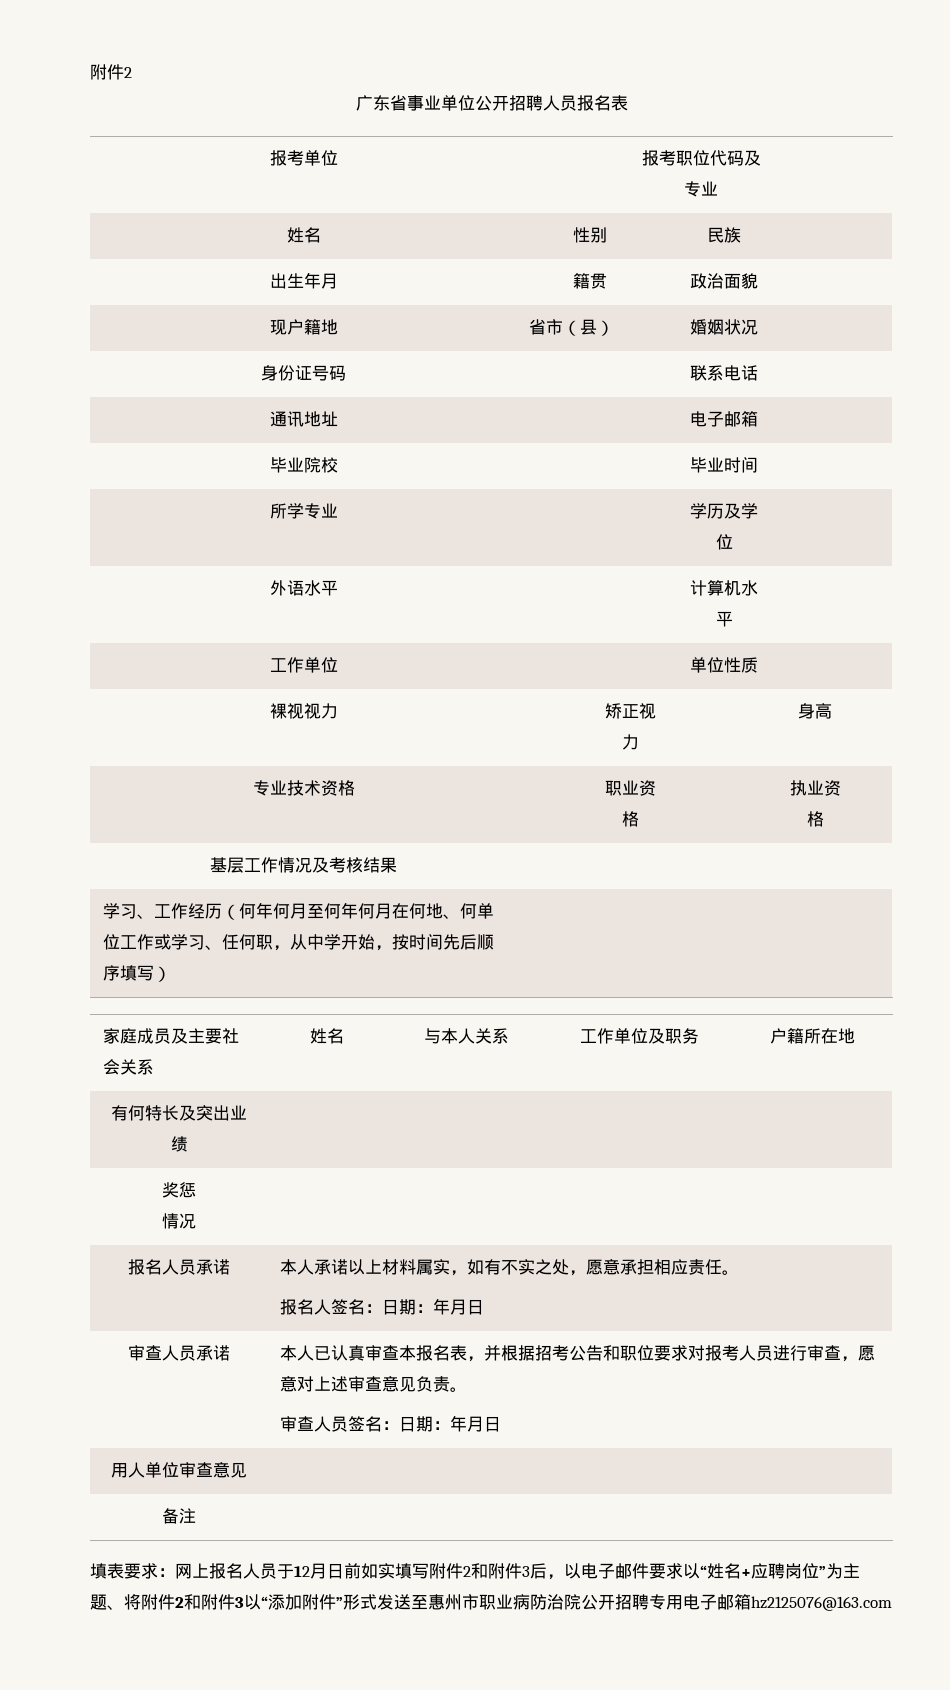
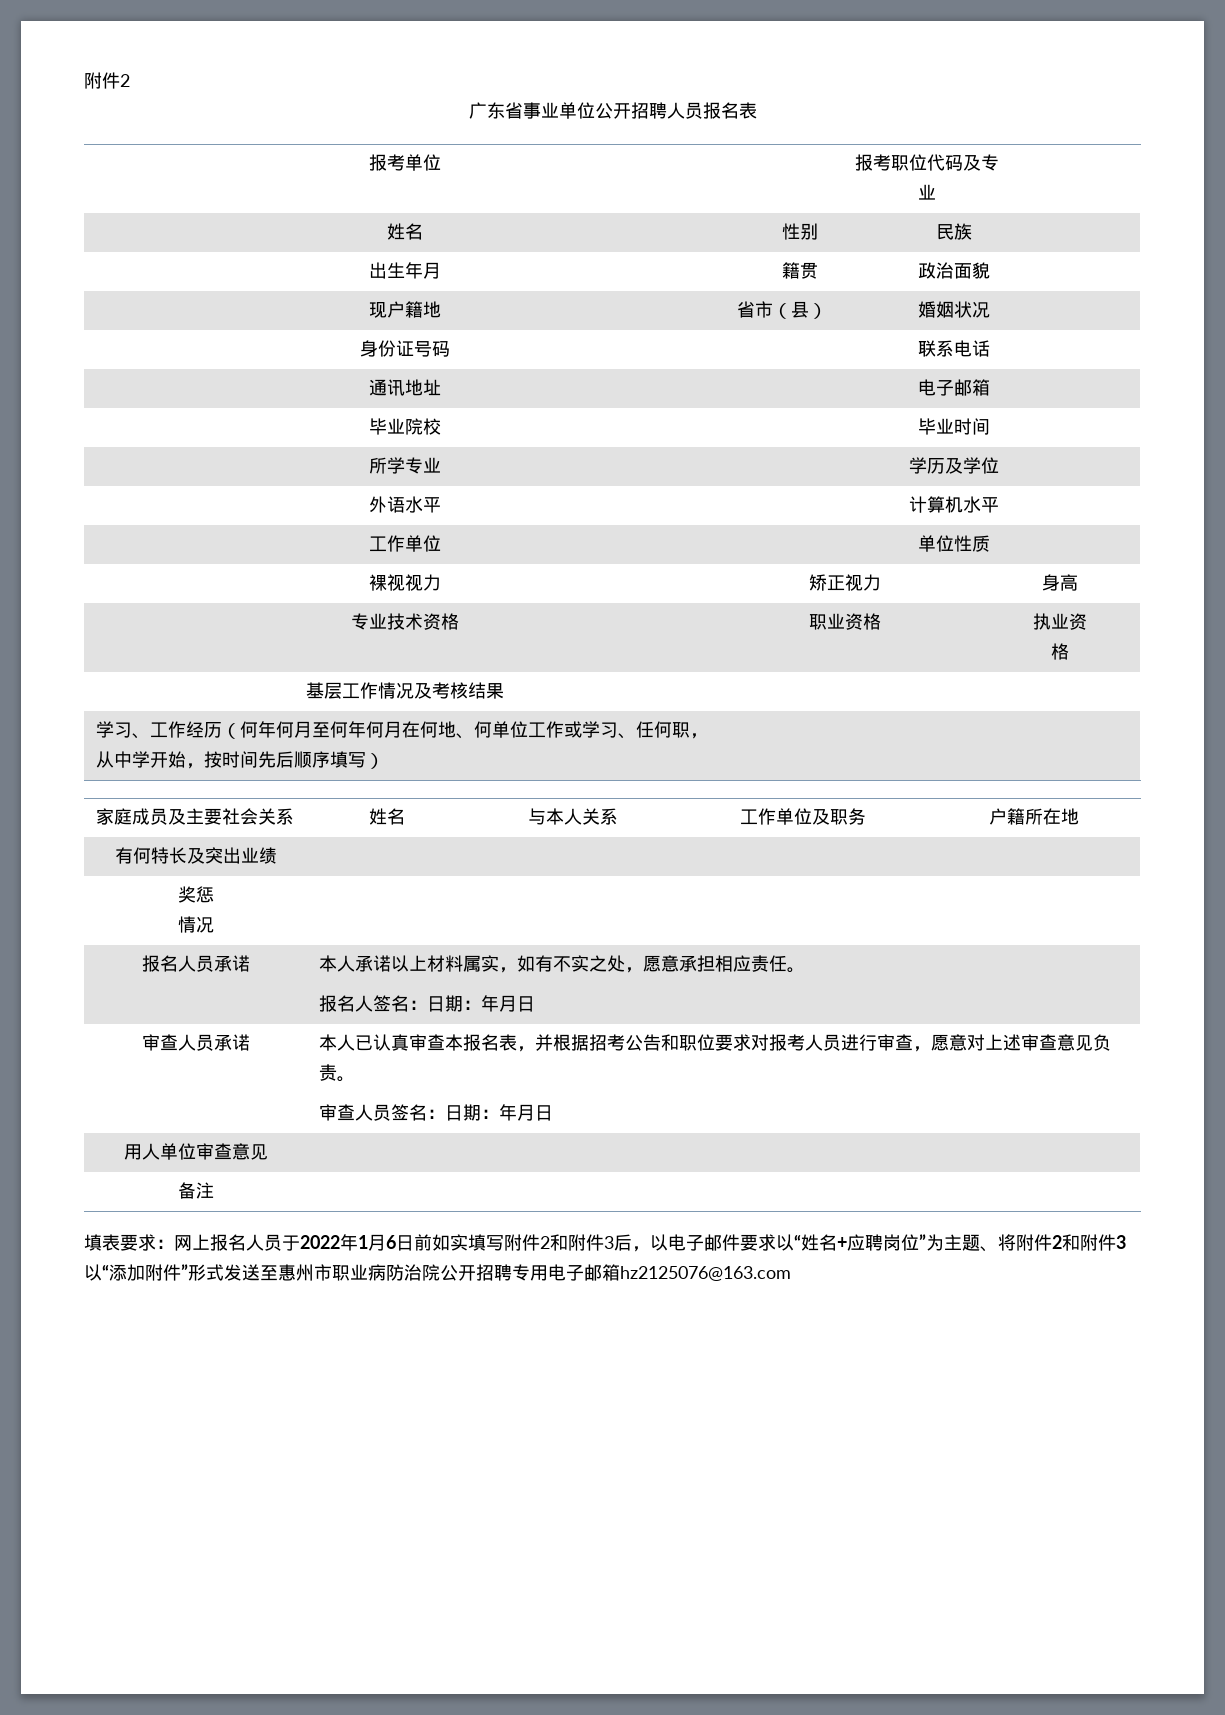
- 填表要求：网上报名人员于12月日前如实填写附件2和附件3后，以电子邮件要求以“姓名+应聘岗位”为主题、将附件2和附件3以“添加附件”形式发送至惠州市职业病防治院公开招聘专用电子邮箱hz2125076@163.com
+ 填表要求：网上报名人员于2022年1月6日前如实填写附件2和附件3后，以电子邮件要求以“姓名+应聘岗位”为主题、将附件2和附件3以“添加附件”形式发送至惠州市职业病防治院公开招聘专用电子邮箱hz2125076@163.com

